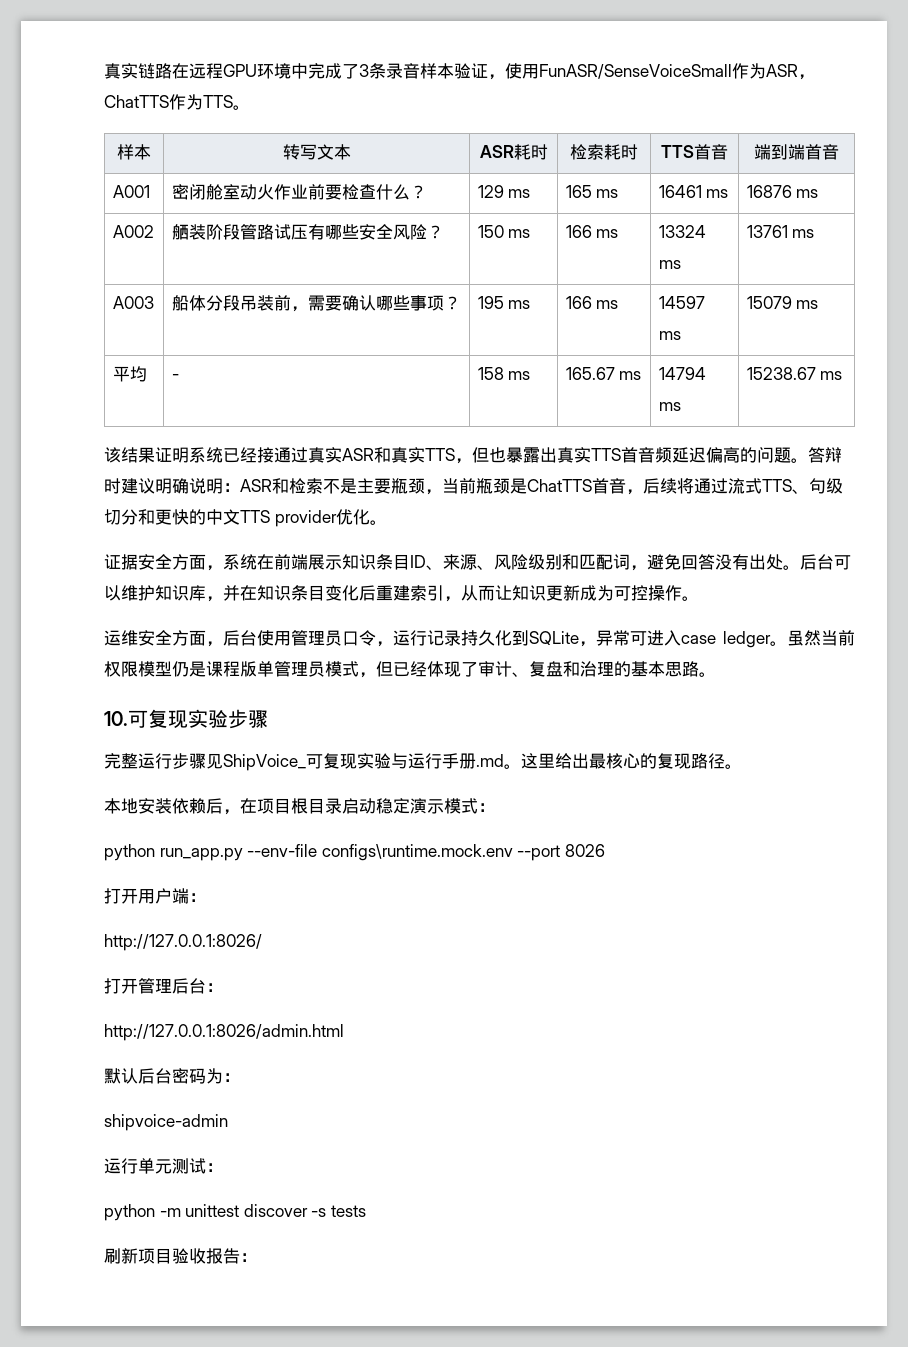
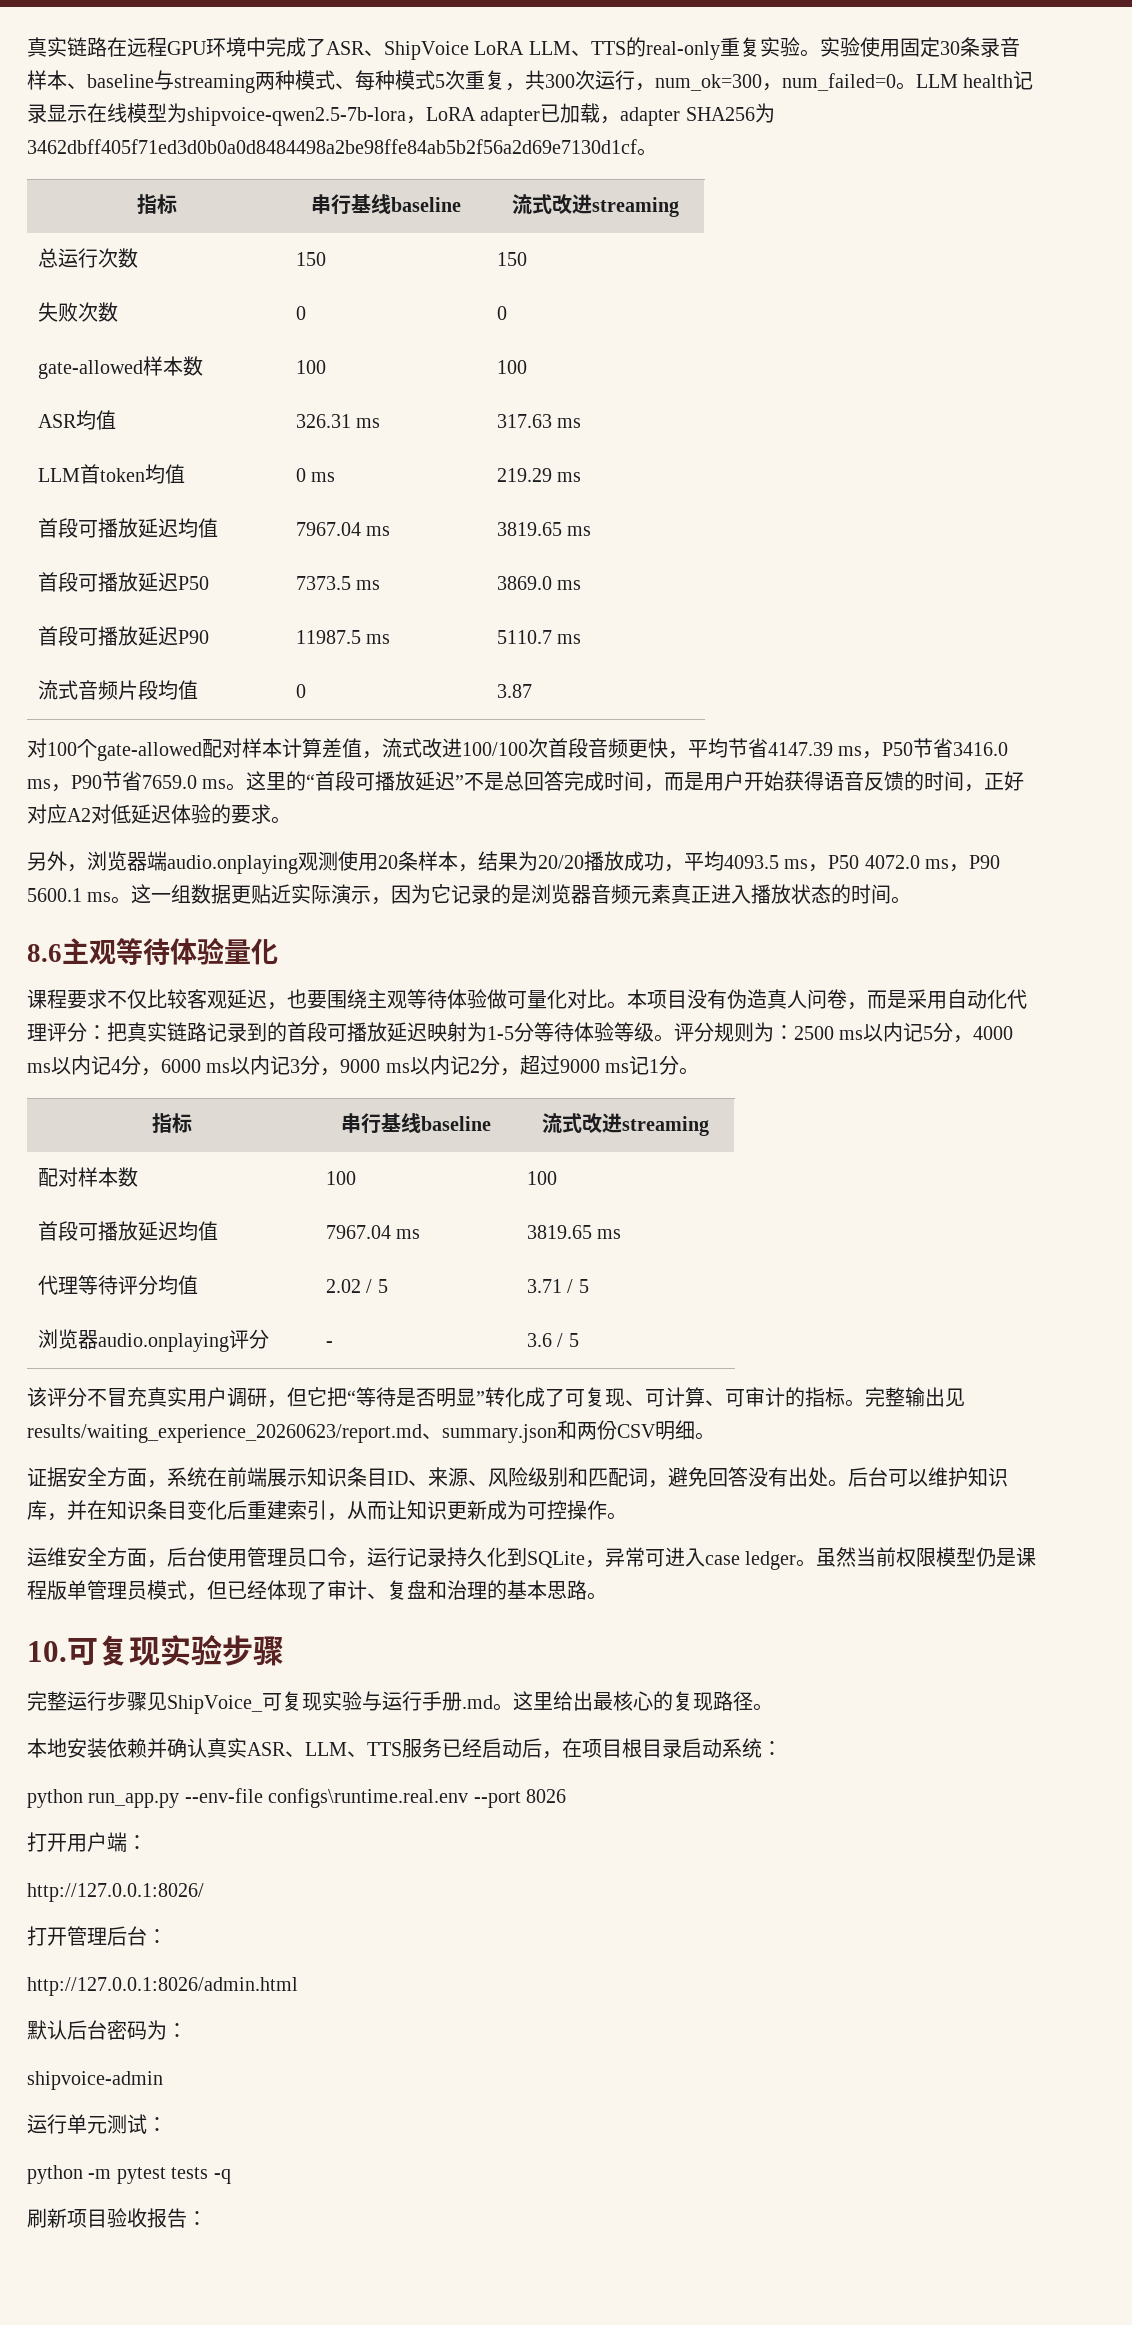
- 真实链路在远程GPU环境中完成了3条录音样本验证，使用FunASR/SenseVoiceSmall作为ASR，ChatTTS作为TTS。
- 样本 | 转写文本 | ASR耗时 | 检索耗时 | TTS首音 | 端到端首音
- A001 | 密闭舱室动火作业前要检查什么？ | 129 ms | 165 ms | 16461 ms | 16876 ms
- A002 | 舾装阶段管路试压有哪些安全风险？ | 150 ms | 166 ms | 13324 ms | 13761 ms
- A003 | 船体分段吊装前，需要确认哪些事项？ | 195 ms | 166 ms | 14597 ms | 15079 ms
- 平均 | - | 158 ms | 165.67 ms | 14794 ms | 15238.67 ms
- 该结果证明系统已经接通过真实ASR和真实TTS，但也暴露出真实TTS首音频延迟偏高的问题。答辩时建议明确说明：ASR和检索不是主要瓶颈，当前瓶颈是ChatTTS首音，后续将通过流式TTS、句级切分和更快的中文TTS provider优化。
+ 真实链路在远程GPU环境中完成了ASR、ShipVoice LoRA LLM、TTS的real-only重复实验。实验使用固定30条录音样本、baseline与streaming两种模式、每种模式5次重复，共300次运行，num_ok=300，num_failed=0。LLM health记录显示在线模型为shipvoice-qwen2.5-7b-lora，LoRA adapter已加载，adapter SHA256为3462dbff405f71ed3d0b0a0d8484498a2be98ffe84ab5b2f56a2d69e7130d1cf。
+ 指标 | 串行基线baseline | 流式改进streaming
+ 总运行次数 | 150 | 150
+ 失败次数 | 0 | 0
+ gate-allowed样本数 | 100 | 100
+ ASR均值 | 326.31 ms | 317.63 ms
+ LLM首token均值 | 0 ms | 219.29 ms
+ 首段可播放延迟均值 | 7967.04 ms | 3819.65 ms
+ 首段可播放延迟P50 | 7373.5 ms | 3869.0 ms
+ 首段可播放延迟P90 | 11987.5 ms | 5110.7 ms
+ 流式音频片段均值 | 0 | 3.87
+ 对100个gate-allowed配对样本计算差值，流式改进100/100次首段音频更快，平均节省4147.39 ms，P50节省3416.0 ms，P90节省7659.0 ms。这里的“首段可播放延迟”不是总回答完成时间，而是用户开始获得语音反馈的时间，正好对应A2对低延迟体验的要求。
+ 另外，浏览器端audio.onplaying观测使用20条样本，结果为20/20播放成功，平均4093.5 ms，P50 4072.0 ms，P90 5600.1 ms。这一组数据更贴近实际演示，因为它记录的是浏览器音频元素真正进入播放状态的时间。
+ 8.6主观等待体验量化
+ 课程要求不仅比较客观延迟，也要围绕主观等待体验做可量化对比。本项目没有伪造真人问卷，而是采用自动化代理评分：把真实链路记录到的首段可播放延迟映射为1-5分等待体验等级。评分规则为：2500 ms以内记5分，4000 ms以内记4分，6000 ms以内记3分，9000 ms以内记2分，超过9000 ms记1分。
+ 指标 | 串行基线baseline | 流式改进streaming
+ 配对样本数 | 100 | 100
+ 首段可播放延迟均值 | 7967.04 ms | 3819.65 ms
+ 代理等待评分均值 | 2.02 / 5 | 3.71 / 5
+ 浏览器audio.onplaying评分 | - | 3.6 / 5
+ 该评分不冒充真实用户调研，但它把“等待是否明显”转化成了可复现、可计算、可审计的指标。完整输出见results/waiting_experience_20260623/report.md、summary.json和两份CSV明细。
- 本地安装依赖后，在项目根目录启动稳定演示模式：
+ 本地安装依赖并确认真实ASR、LLM、TTS服务已经启动后，在项目根目录启动系统：
- python run_app.py --env-file configs\runtime.mock.env --port 8026
+ python run_app.py --env-file configs\runtime.real.env --port 8026
- python -m unittest discover -s tests
+ python -m pytest tests -q

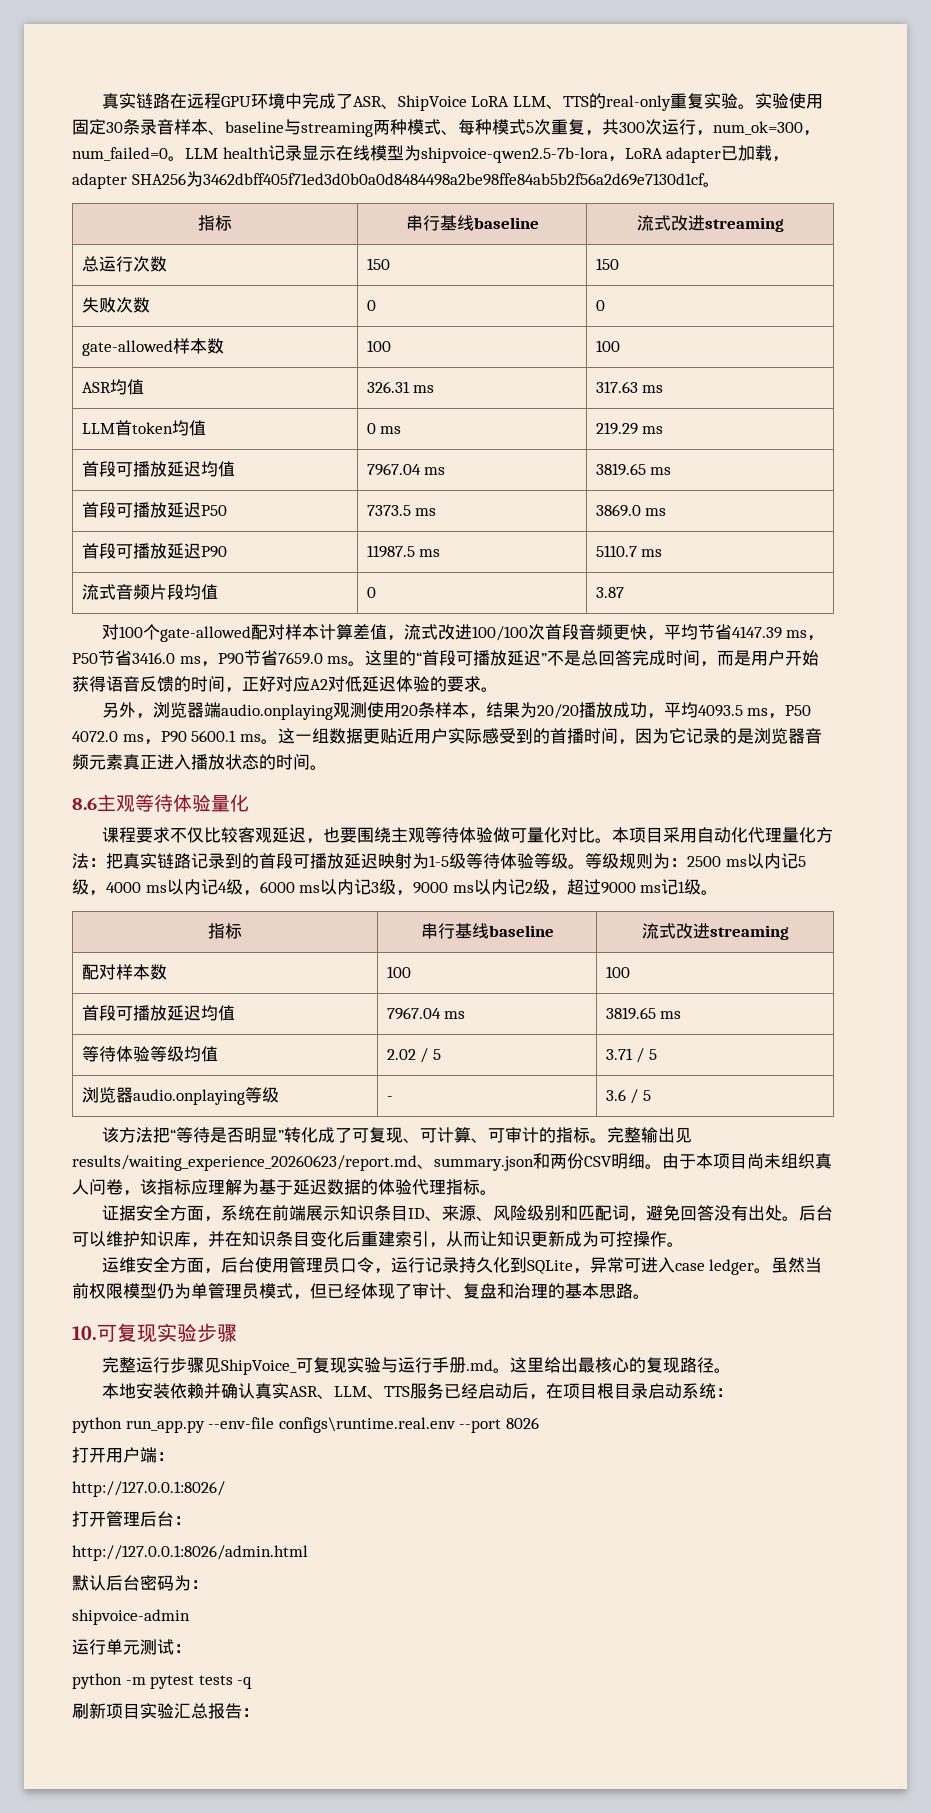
- 这一组数据更贴近实际演示，因为它记录的是浏览器音频元素真正进入播放状态的时间。
+ 这一组数据更贴近用户实际感受到的首播时间，因为它记录的是浏览器音频元素真正进入播放状态的时间。
- 本项目没有伪造真人问卷，而是采用自动化代理评分：把真实链路记录到的首段可播放延迟映射为1-5分等待体验等级。
+ 本项目采用自动化代理量化方法：把真实链路记录到的首段可播放延迟映射为1-5级等待体验等级。
- 评分规则为：2500 ms以内记5分，4000 ms以内记4分，6000 ms以内记3分，9000 ms以内记2分，超过9000 ms记1分。
+ 等级规则为：2500 ms以内记5级，4000 ms以内记4级，6000 ms以内记3级，9000 ms以内记2级，超过9000 ms记1级。
- 代理等待评分均值 | 2.02 / 5 | 3.71 / 5
+ 等待体验等级均值 | 2.02 / 5 | 3.71 / 5
- 浏览器audio.onplaying评分 | - | 3.6 / 5
+ 浏览器audio.onplaying等级 | - | 3.6 / 5
- 该评分不冒充真实用户调研，但它把“等待是否明显”转化成了可复现、可计算、可审计的指标。
+ 该方法把“等待是否明显”转化成了可复现、可计算、可审计的指标。
+ 由于本项目尚未组织真人问卷，该指标应理解为基于延迟数据的体验代理指标。
- 虽然当前权限模型仍是课程版单管理员模式，但已经体现了审计、复盘和治理的基本思路。
+ 虽然当前权限模型仍为单管理员模式，但已经体现了审计、复盘和治理的基本思路。
- 刷新项目验收报告：
+ 刷新项目实验汇总报告：

